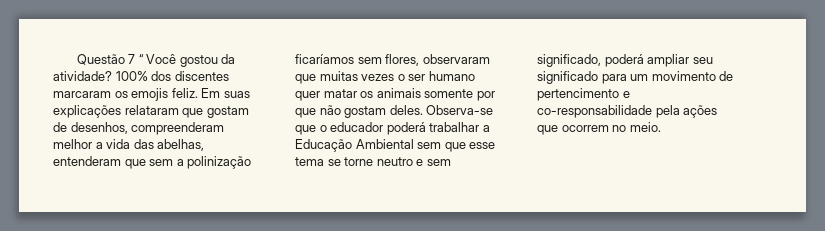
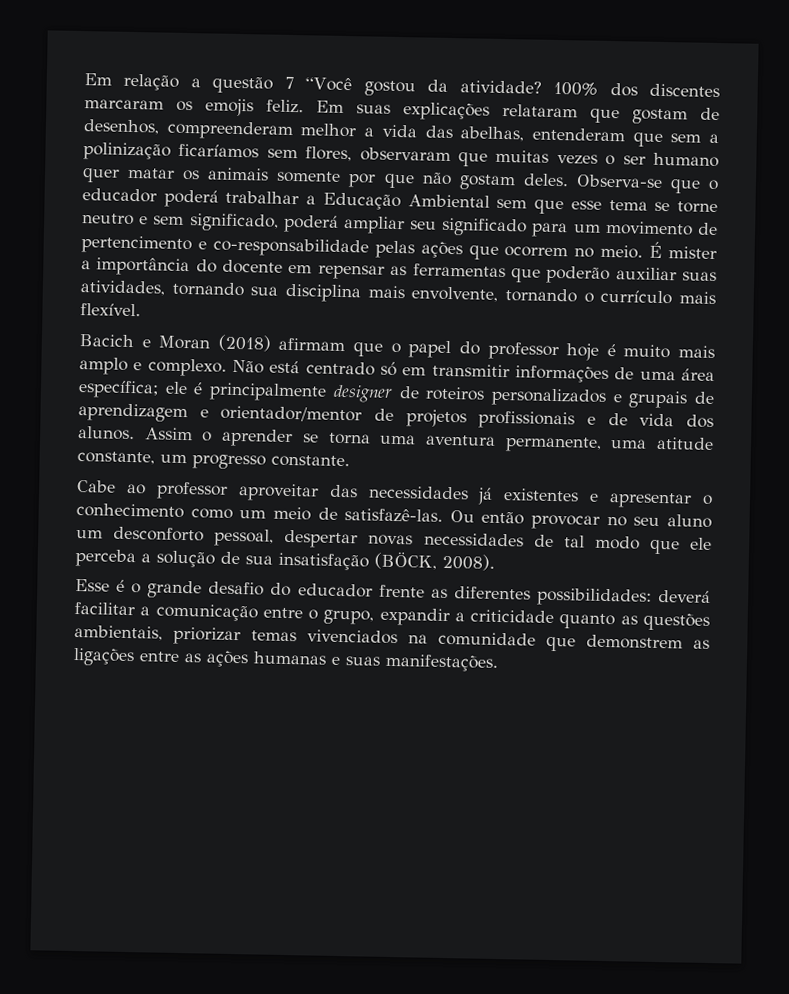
- Questão 7 “ Você gostou da atividade?
+ Em relação a questão 7 “Você gostou da atividade?
- Observa-se que o educador poderá trabalhar a Educação Ambiental sem que esse tema se torne neutro e sem significado, poderá ampliar seu significado para um movimento de pertencimento e co-responsabilidade pela ações que ocorrem no meio.
+ Observa-se que o educador poderá trabalhar a Educação Ambiental sem que esse tema se torne neutro e sem significado, poderá ampliar seu significado para um movimento de pertencimento e co-responsabilidade pelas ações que ocorrem no meio.
+ É mister a importância do docente em repensar as ferramentas que poderão auxiliar suas atividades, tornando sua disciplina mais envolvente, tornando o currículo mais flexível.
+ Bacich e Moran (2018) afirmam que o papel do professor hoje é muito mais amplo e complexo. Não está centrado só em transmitir informações de uma área específica; ele é principalmente designer de roteiros personalizados e grupais de aprendizagem e orientador/mentor de projetos profissionais e de vida dos alunos. Assim o aprender se torna uma aventura permanente, uma atitude constante, um progresso constante.
+ Cabe ao professor aproveitar das necessidades já existentes e apresentar o conhecimento como um meio de satisfazê-las. Ou então provocar no seu aluno um desconforto pessoal, despertar novas necessidades de tal modo que ele perceba a solução de sua insatisfação (BÖCK, 2008).
+ Esse é o grande desafio do educador frente as diferentes possibilidades: deverá facilitar a comunicação entre o grupo, expandir a criticidade quanto as questões ambientais, priorizar temas vivenciados na comunidade que demonstrem as ligações entre as ações humanas e suas manifestações.

